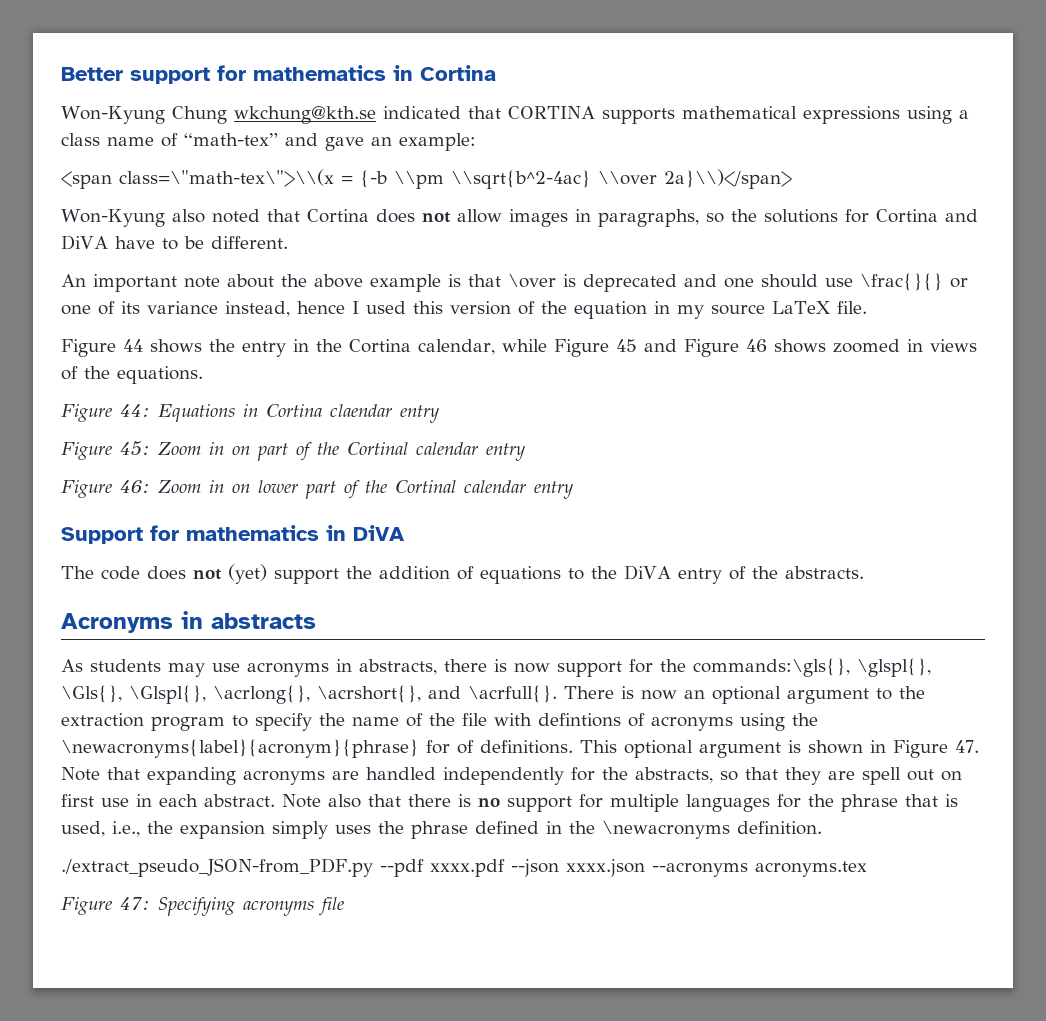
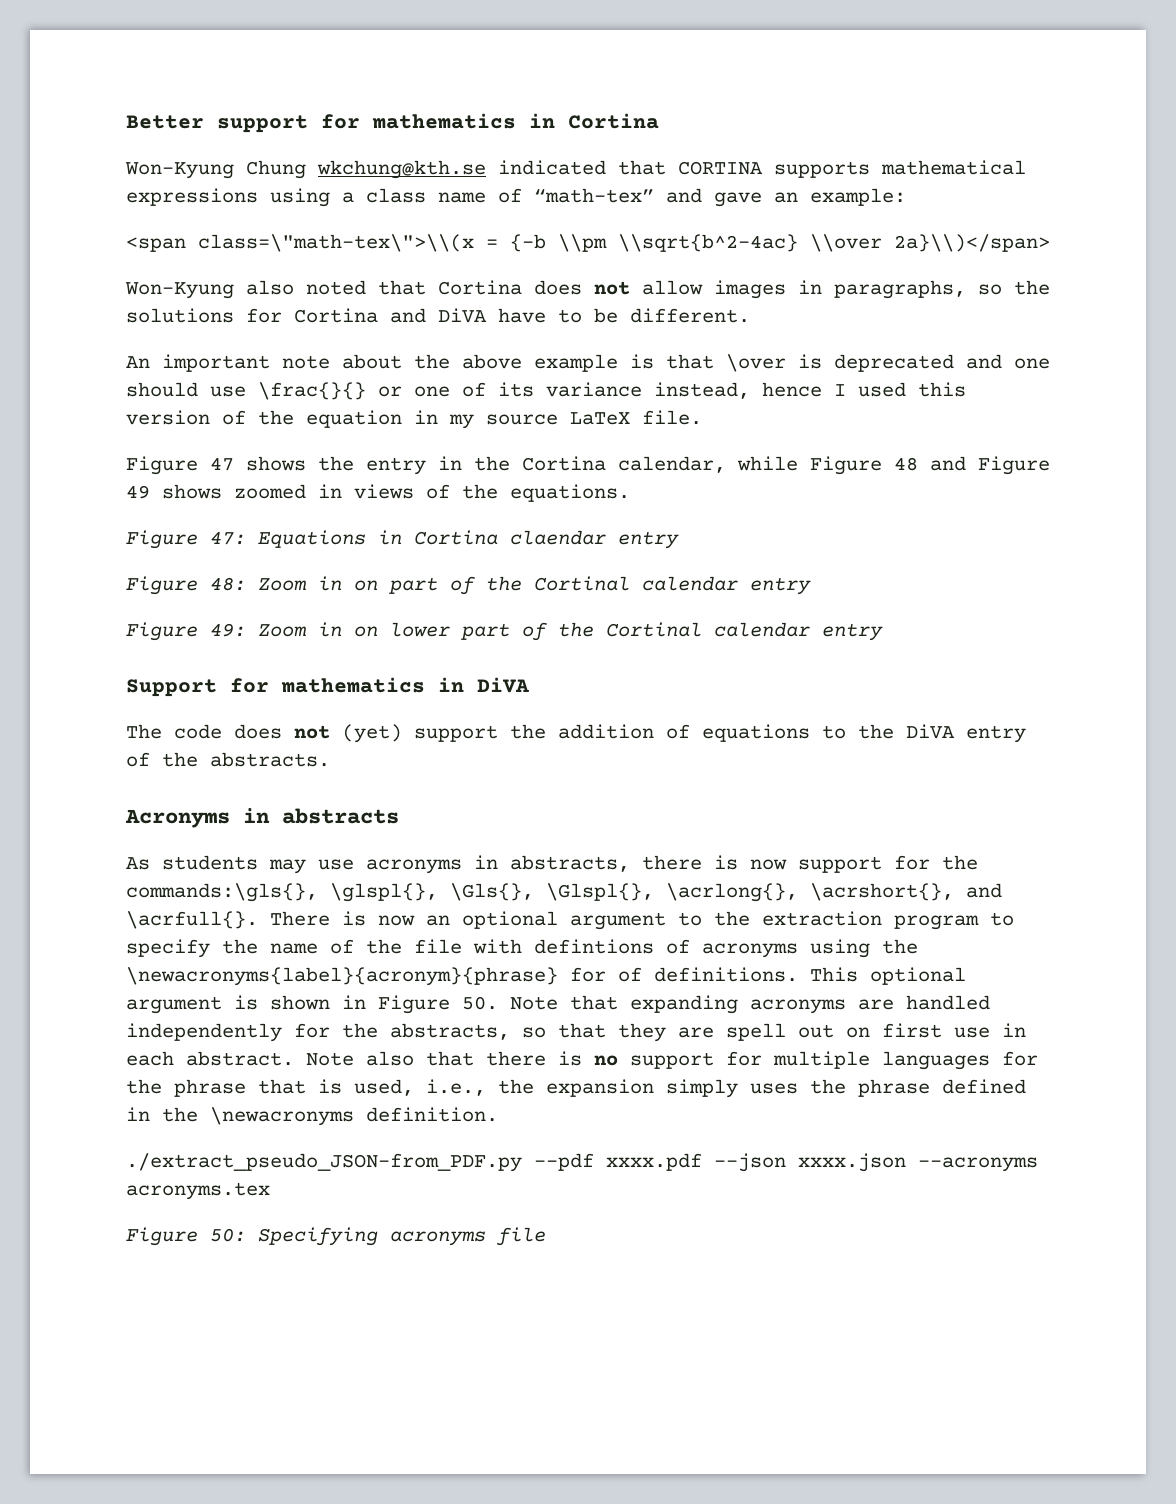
- Figure 44 shows the entry in the Cortina calendar, while Figure 45 and Figure 46 shows zoomed in views of the equations.
+ Figure 47 shows the entry in the Cortina calendar, while Figure 48 and Figure 49 shows zoomed in views of the equations.
- Figure 44: Equations in Cortina claendar entry
+ Figure 47: Equations in Cortina claendar entry
- Figure 45: Zoom in on part of the Cortinal calendar entry
+ Figure 48: Zoom in on part of the Cortinal calendar entry
- Figure 46: Zoom in on lower part of the Cortinal calendar entry
+ Figure 49: Zoom in on lower part of the Cortinal calendar entry
- This optional argument is shown in Figure 47. Note that expanding acronyms are handled independently for the abstracts, so that they are spell out on first use in each abstract.
+ This optional argument is shown in Figure 50. Note that expanding acronyms are handled independently for the abstracts, so that they are spell out on first use in each abstract.
- Figure 47: Specifying acronyms file
+ Figure 50: Specifying acronyms file

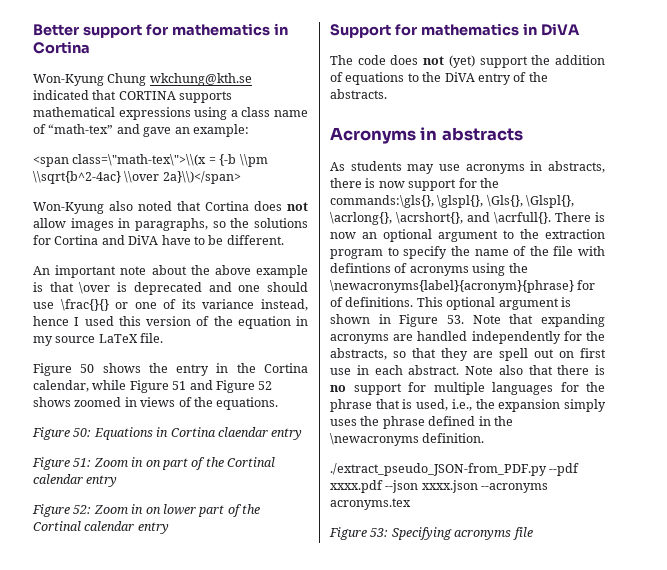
- Figure 47 shows the entry in the Cortina calendar, while Figure 48 and Figure 49 shows zoomed in views of the equations.
+ Figure 50 shows the entry in the Cortina calendar, while Figure 51 and Figure 52 shows zoomed in views of the equations.
- Figure 47: Equations in Cortina claendar entry
+ Figure 50: Equations in Cortina claendar entry
- Figure 48: Zoom in on part of the Cortinal calendar entry
+ Figure 51: Zoom in on part of the Cortinal calendar entry
- Figure 49: Zoom in on lower part of the Cortinal calendar entry
+ Figure 52: Zoom in on lower part of the Cortinal calendar entry
- This optional argument is shown in Figure 50. Note that expanding acronyms are handled independently for the abstracts, so that they are spell out on first use in each abstract.
+ This optional argument is shown in Figure 53. Note that expanding acronyms are handled independently for the abstracts, so that they are spell out on first use in each abstract.
- Figure 50: Specifying acronyms file
+ Figure 53: Specifying acronyms file

